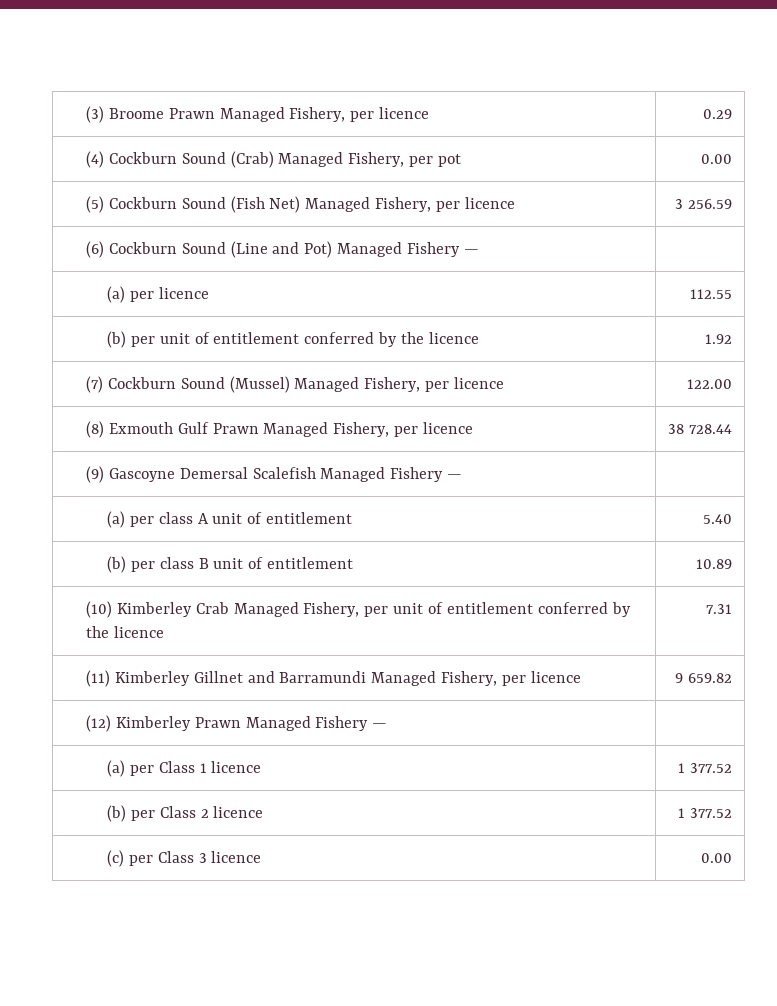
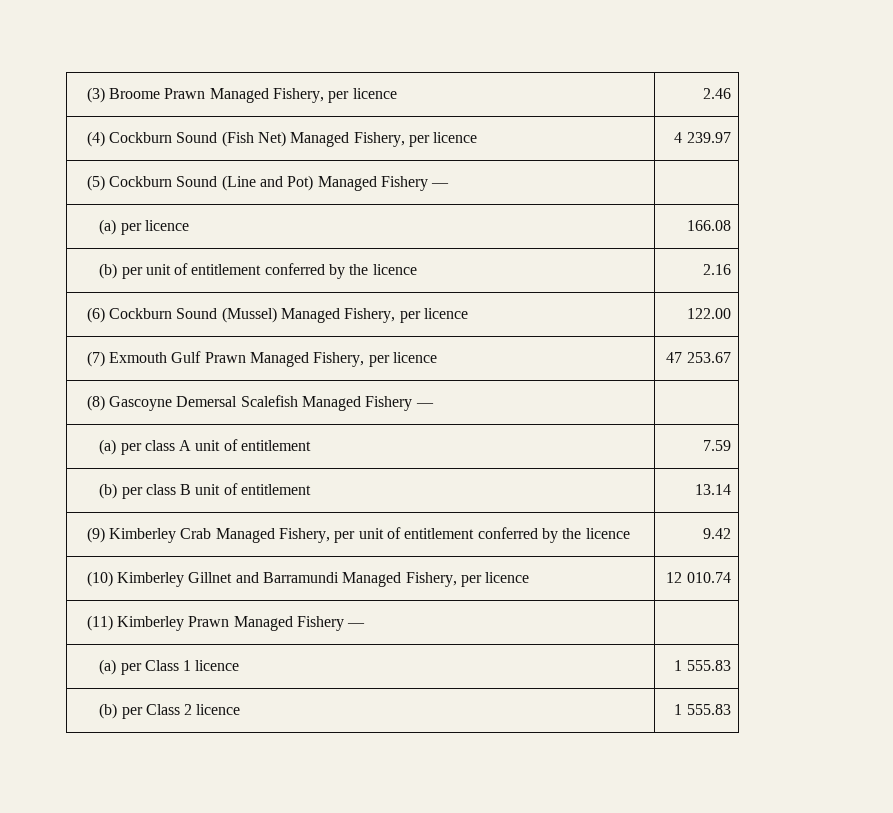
- (3) Broome Prawn Managed Fishery, per licence | 0.29
+ (3) Broome Prawn Managed Fishery, per licence | 2.46
- (4) Cockburn Sound (Crab) Managed Fishery, per pot | 0.00
- (5) Cockburn Sound (Fish Net) Managed Fishery, per licence | 3 256.59
- (6) Cockburn Sound (Line and Pot) Managed Fishery — |
+ (4) Cockburn Sound (Fish Net) Managed Fishery, per licence | 4 239.97
+ (5) Cockburn Sound (Line and Pot) Managed Fishery — |
- (a) per licence | 112.55
+ (a) per licence | 166.08
- (b) per unit of entitlement conferred by the licence | 1.92
- (7) Cockburn Sound (Mussel) Managed Fishery, per licence | 122.00
+ (b) per unit of entitlement conferred by the licence | 2.16
+ (6) Cockburn Sound (Mussel) Managed Fishery, per licence | 122.00
- (8) Exmouth Gulf Prawn Managed Fishery, per licence | 38 728.44
- (9) Gascoyne Demersal Scalefish Managed Fishery — |
+ (7) Exmouth Gulf Prawn Managed Fishery, per licence | 47 253.67
+ (8) Gascoyne Demersal Scalefish Managed Fishery — |
- (a) per class A unit of entitlement | 5.40
+ (a) per class A unit of entitlement | 7.59
- (b) per class B unit of entitlement | 10.89
- (10) Kimberley Crab Managed Fishery, per unit of entitlement conferred by the licence | 7.31
- (11) Kimberley Gillnet and Barramundi Managed Fishery, per licence | 9 659.82
- (12) Kimberley Prawn Managed Fishery — |
+ (b) per class B unit of entitlement | 13.14
+ (9) Kimberley Crab Managed Fishery, per unit of entitlement conferred by the licence | 9.42
+ (10) Kimberley Gillnet and Barramundi Managed Fishery, per licence | 12 010.74
+ (11) Kimberley Prawn Managed Fishery — |
- (a) per Class 1 licence | 1 377.52
+ (a) per Class 1 licence | 1 555.83
- (b) per Class 2 licence | 1 377.52
- (c) per Class 3 licence | 0.00
+ (b) per Class 2 licence | 1 555.83

